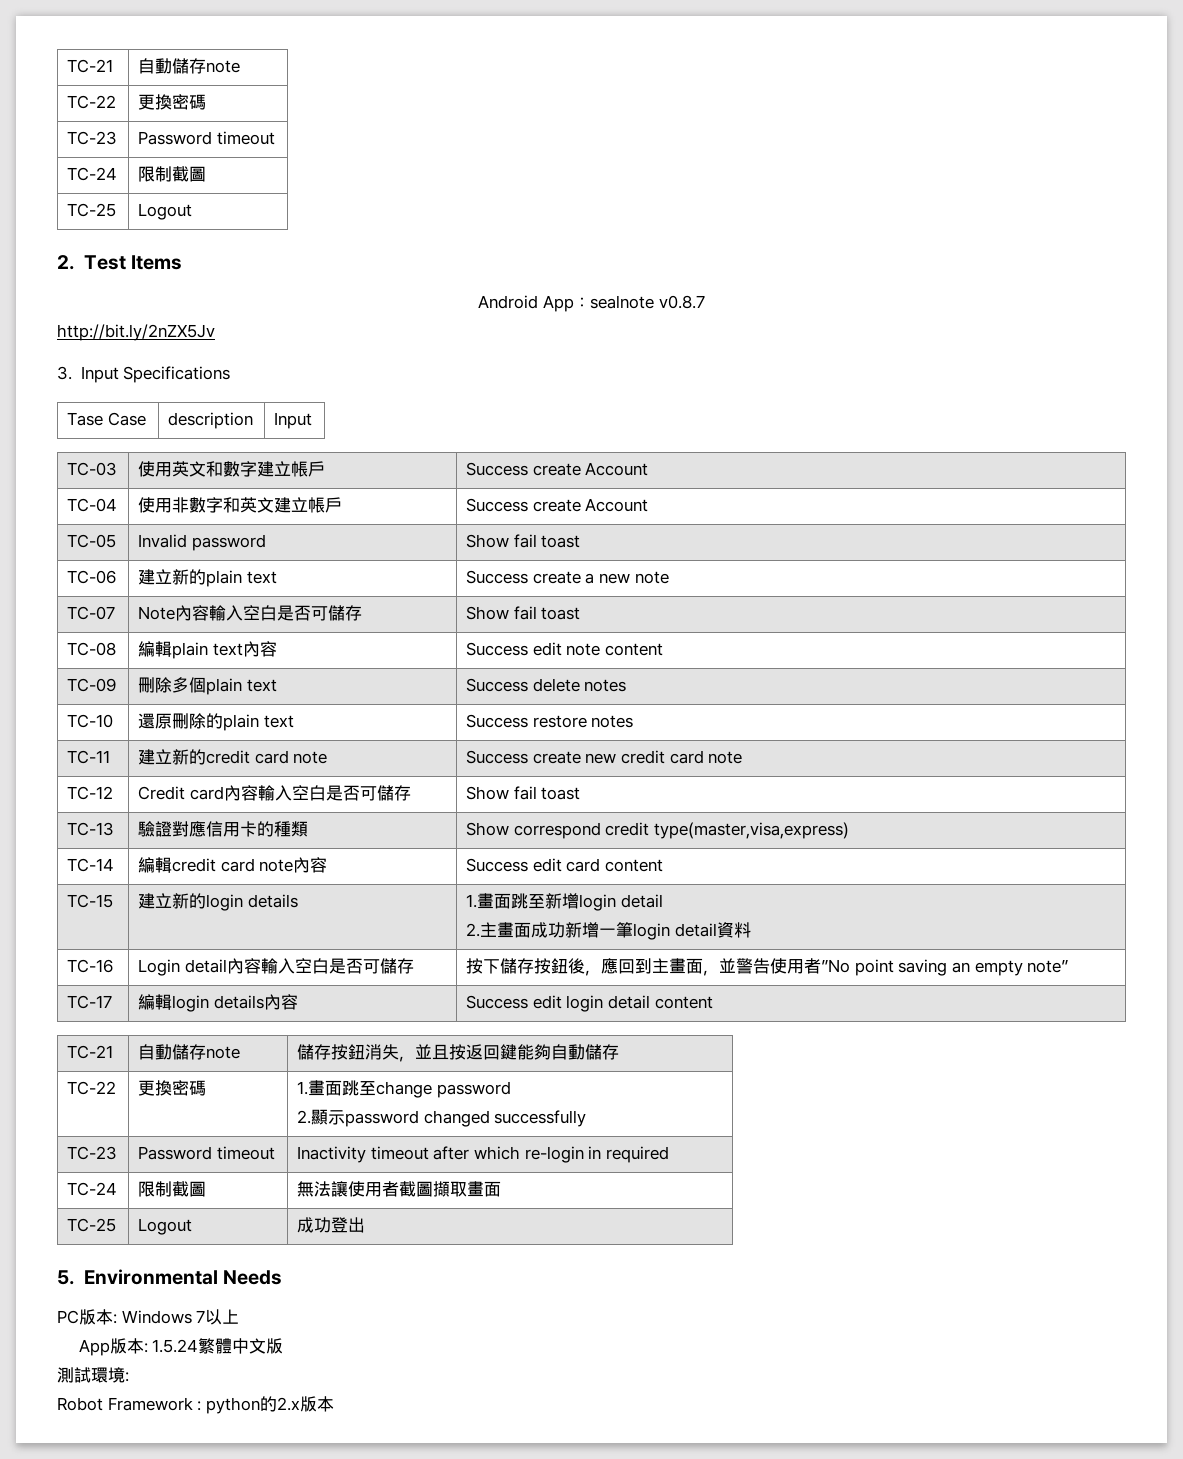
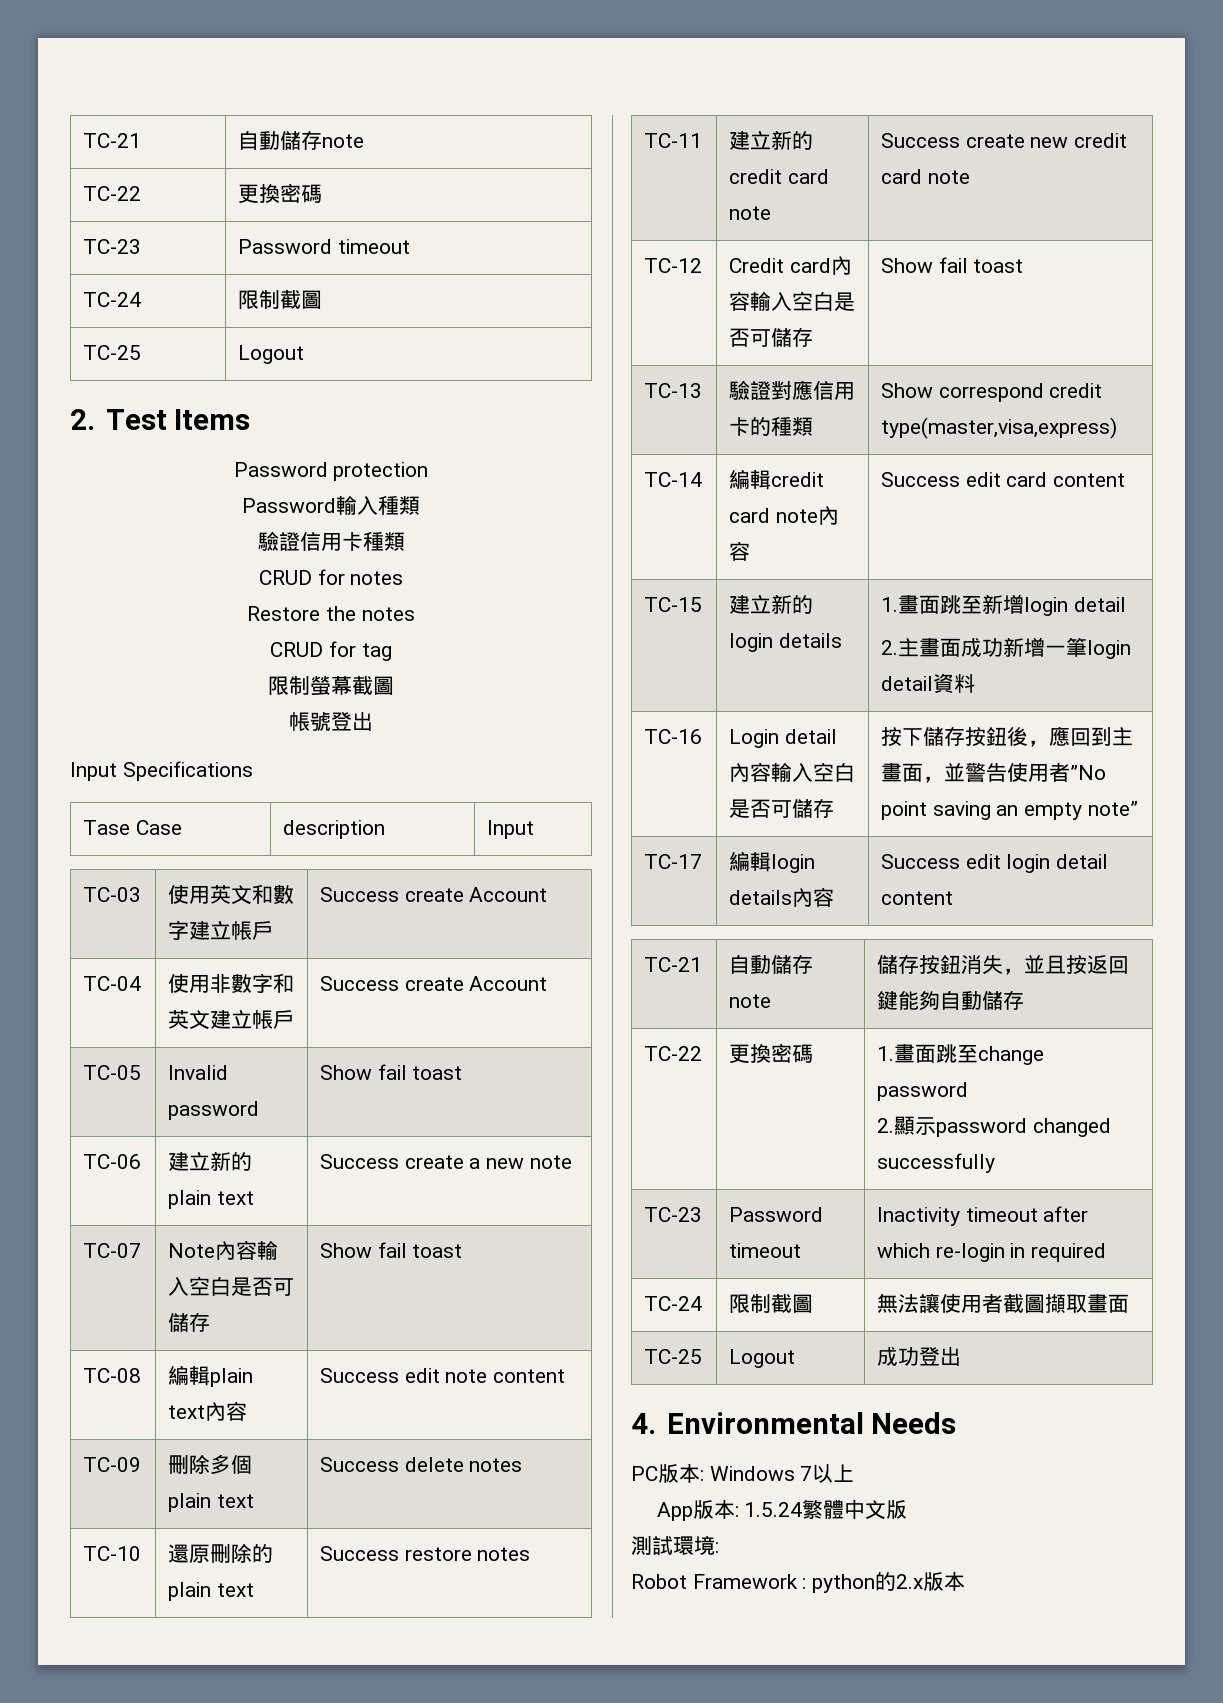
- Android App：sealnote v0.8.7
- http://bit.ly/2nZX5Jv
- 3. Input Specifications
+ Password protection
+ Password輸入種類
+ 驗證信用卡種類
+ CRUD for notes
+ Restore the notes
+ CRUD for tag
+ 限制螢幕截圖
+ 帳號登出
+ Input Specifications
- 5. Environmental Needs
+ 4. Environmental Needs

